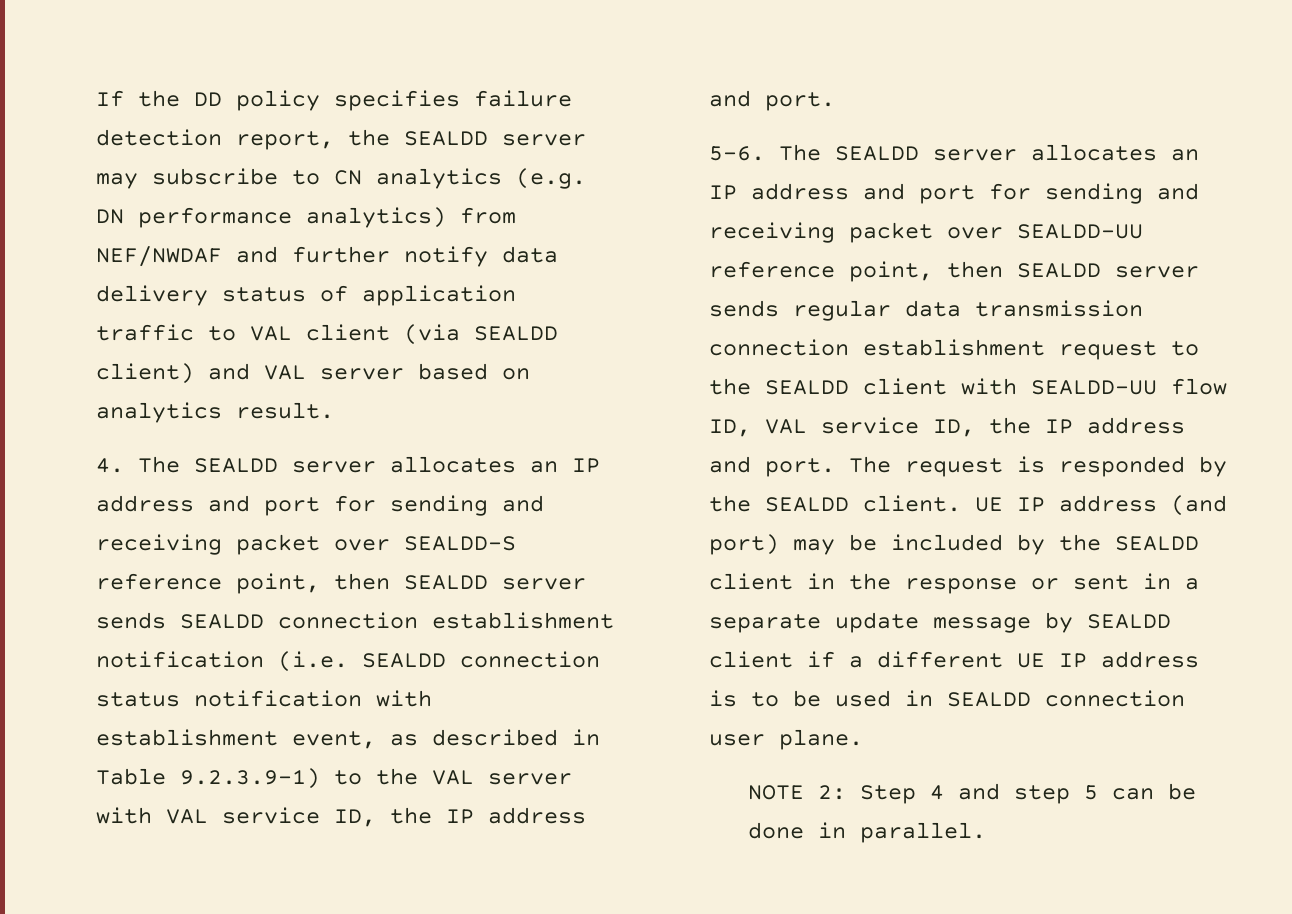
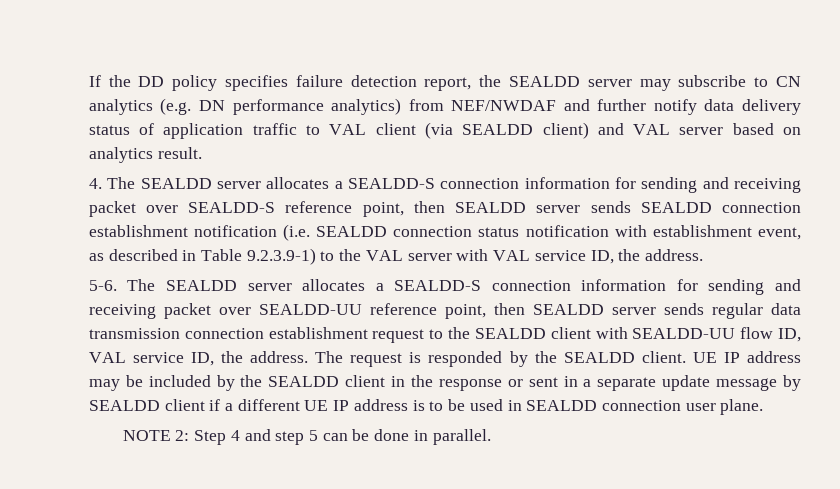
- 4. The SEALDD server allocates an IP address and port for sending and receiving packet over SEALDD-S reference point, then SEALDD server sends SEALDD connection establishment notification (i.e. SEALDD connection status notification with establishment event, as described in Table 9.2.3.9-1) to the VAL server with VAL service ID, the IP address and port.
+ 4. The SEALDD server allocates a SEALDD-S connection information for sending and receiving packet over SEALDD-S reference point, then SEALDD server sends SEALDD connection establishment notification (i.e. SEALDD connection status notification with establishment event, as described in Table 9.2.3.9-1) to the VAL server with VAL service ID, the address.
- The SEALDD server allocates an IP address and port for sending and receiving packet over SEALDD-UU reference point, then SEALDD server sends regular data transmission connection establishment request to the SEALDD client with SEALDD-UU flow ID, VAL service ID, the IP address and port.
+ The SEALDD server allocates a SEALDD-S connection information for sending and receiving packet over SEALDD-UU reference point, then SEALDD server sends regular data transmission connection establishment request to the SEALDD client with SEALDD-UU flow ID, VAL service ID, the address.
- UE IP address (and port) may be included by the SEALDD client in the response or sent in a separate update message by SEALDD client if a different UE IP address is to be used in SEALDD connection user plane.
+ UE IP address may be included by the SEALDD client in the response or sent in a separate update message by SEALDD client if a different UE IP address is to be used in SEALDD connection user plane.

